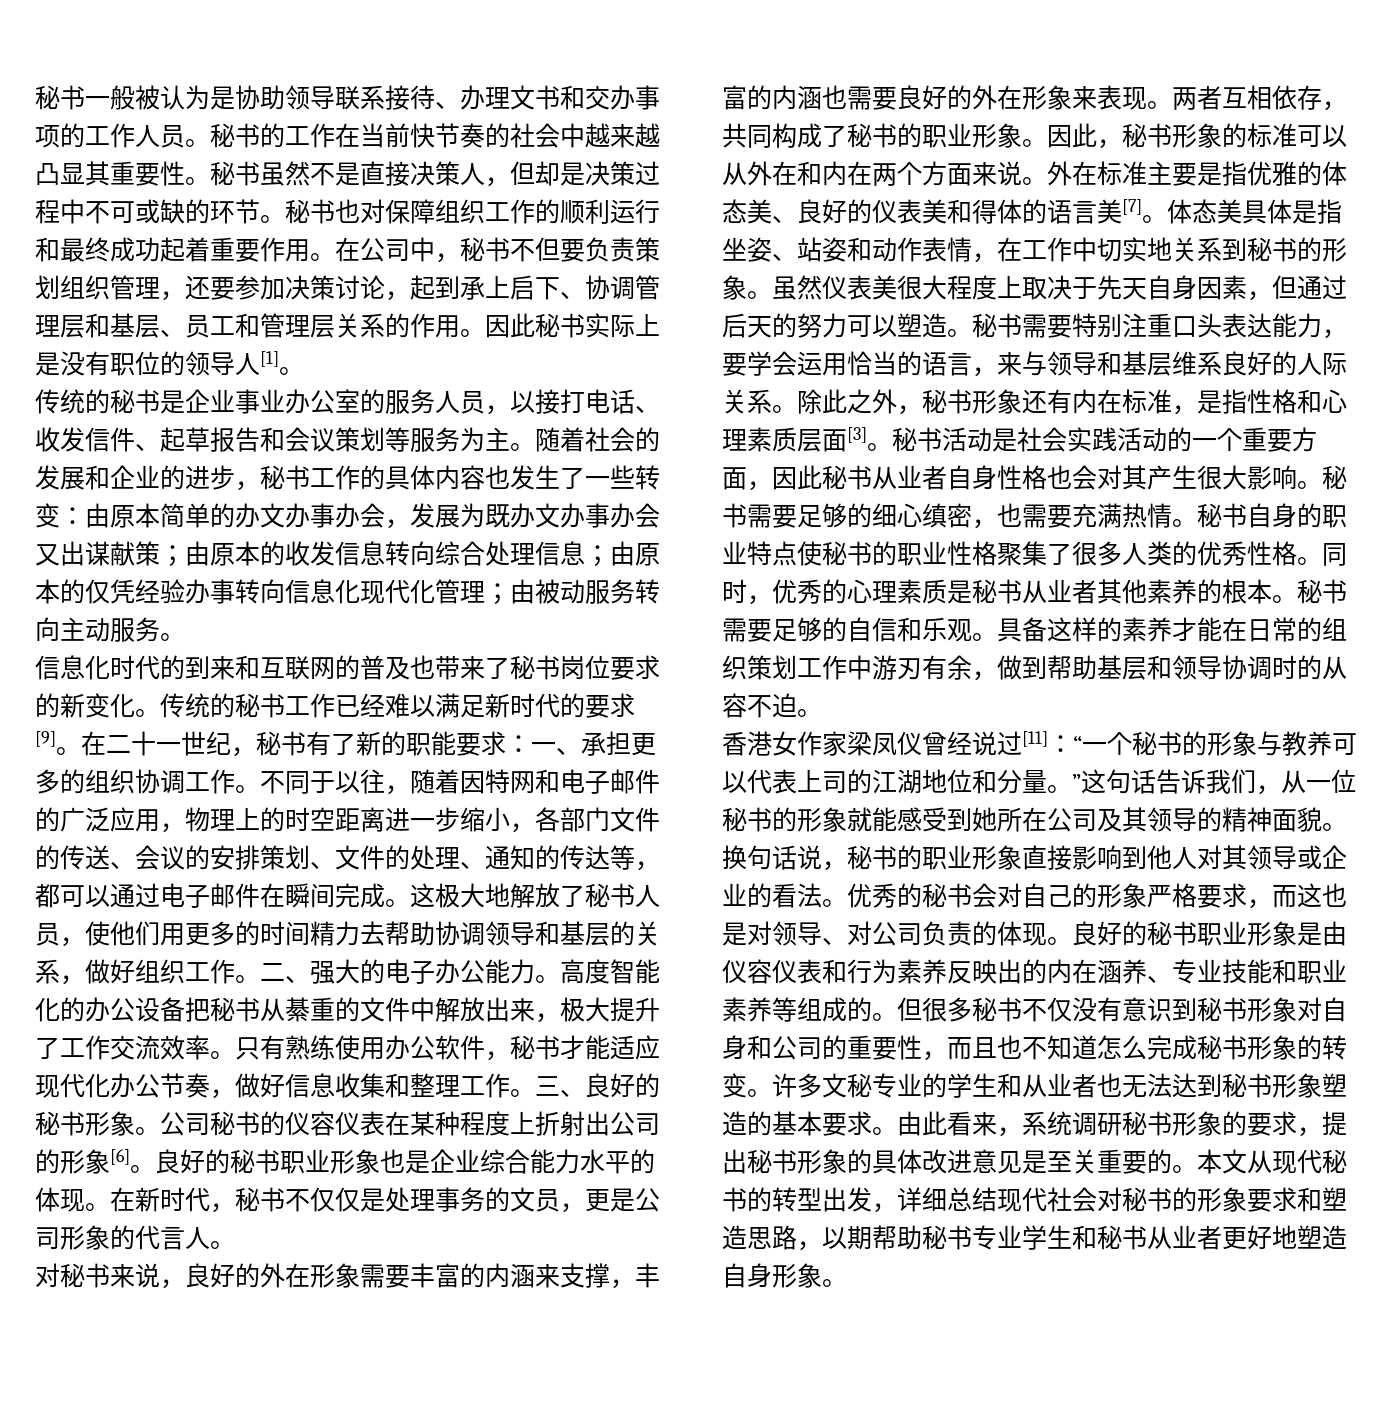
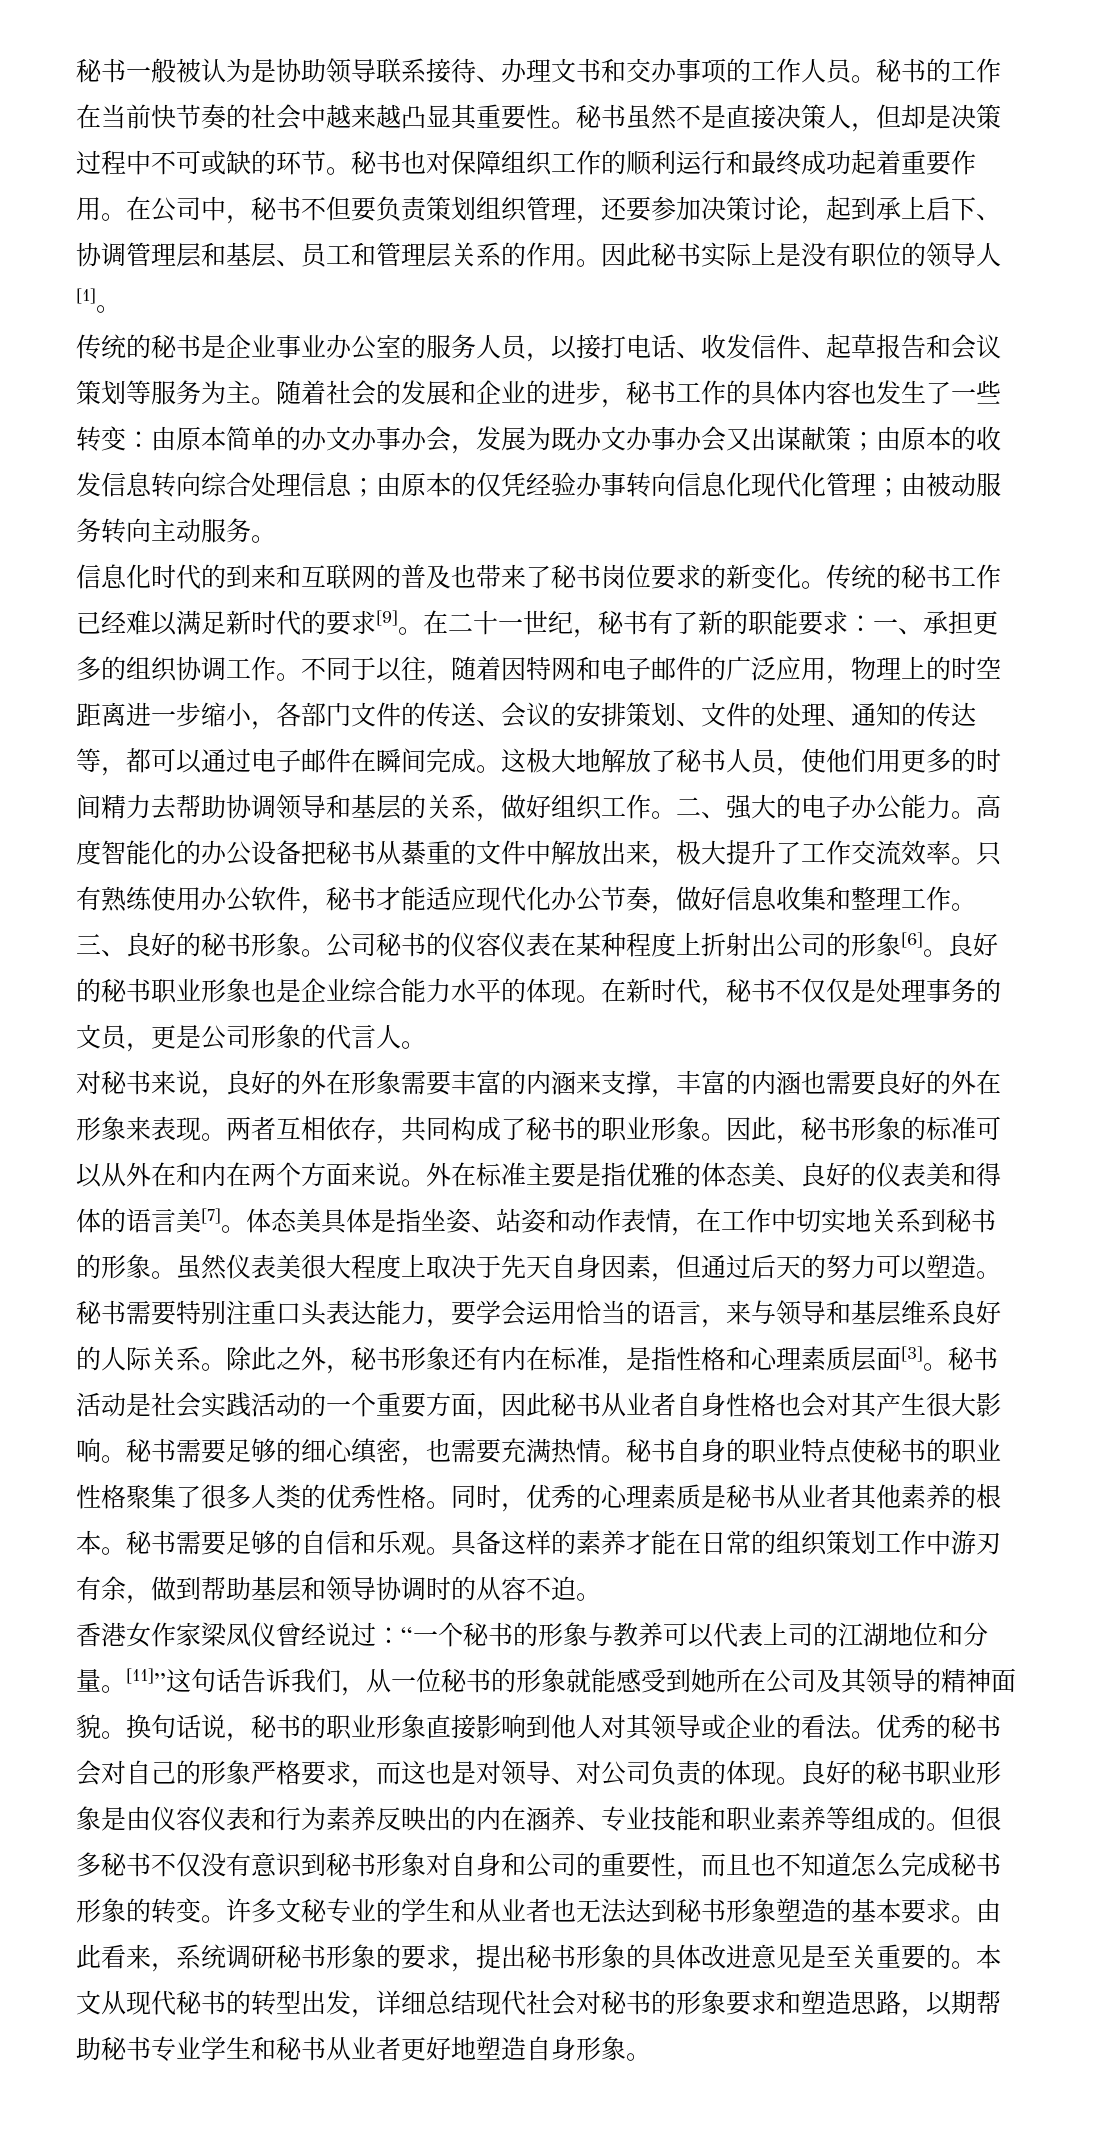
- 香港女作家梁凤仪曾经说过[11]：“一个秘书的形象与教养可以代表上司的江湖地位和分量。”这句话告诉我们，从一位秘书的形象就能感受到她所在公司及其领导的精神面貌。
+ 香港女作家梁凤仪曾经说过：“一个秘书的形象与教养可以代表上司的江湖地位和分量。[11]”这句话告诉我们，从一位秘书的形象就能感受到她所在公司及其领导的精神面貌。

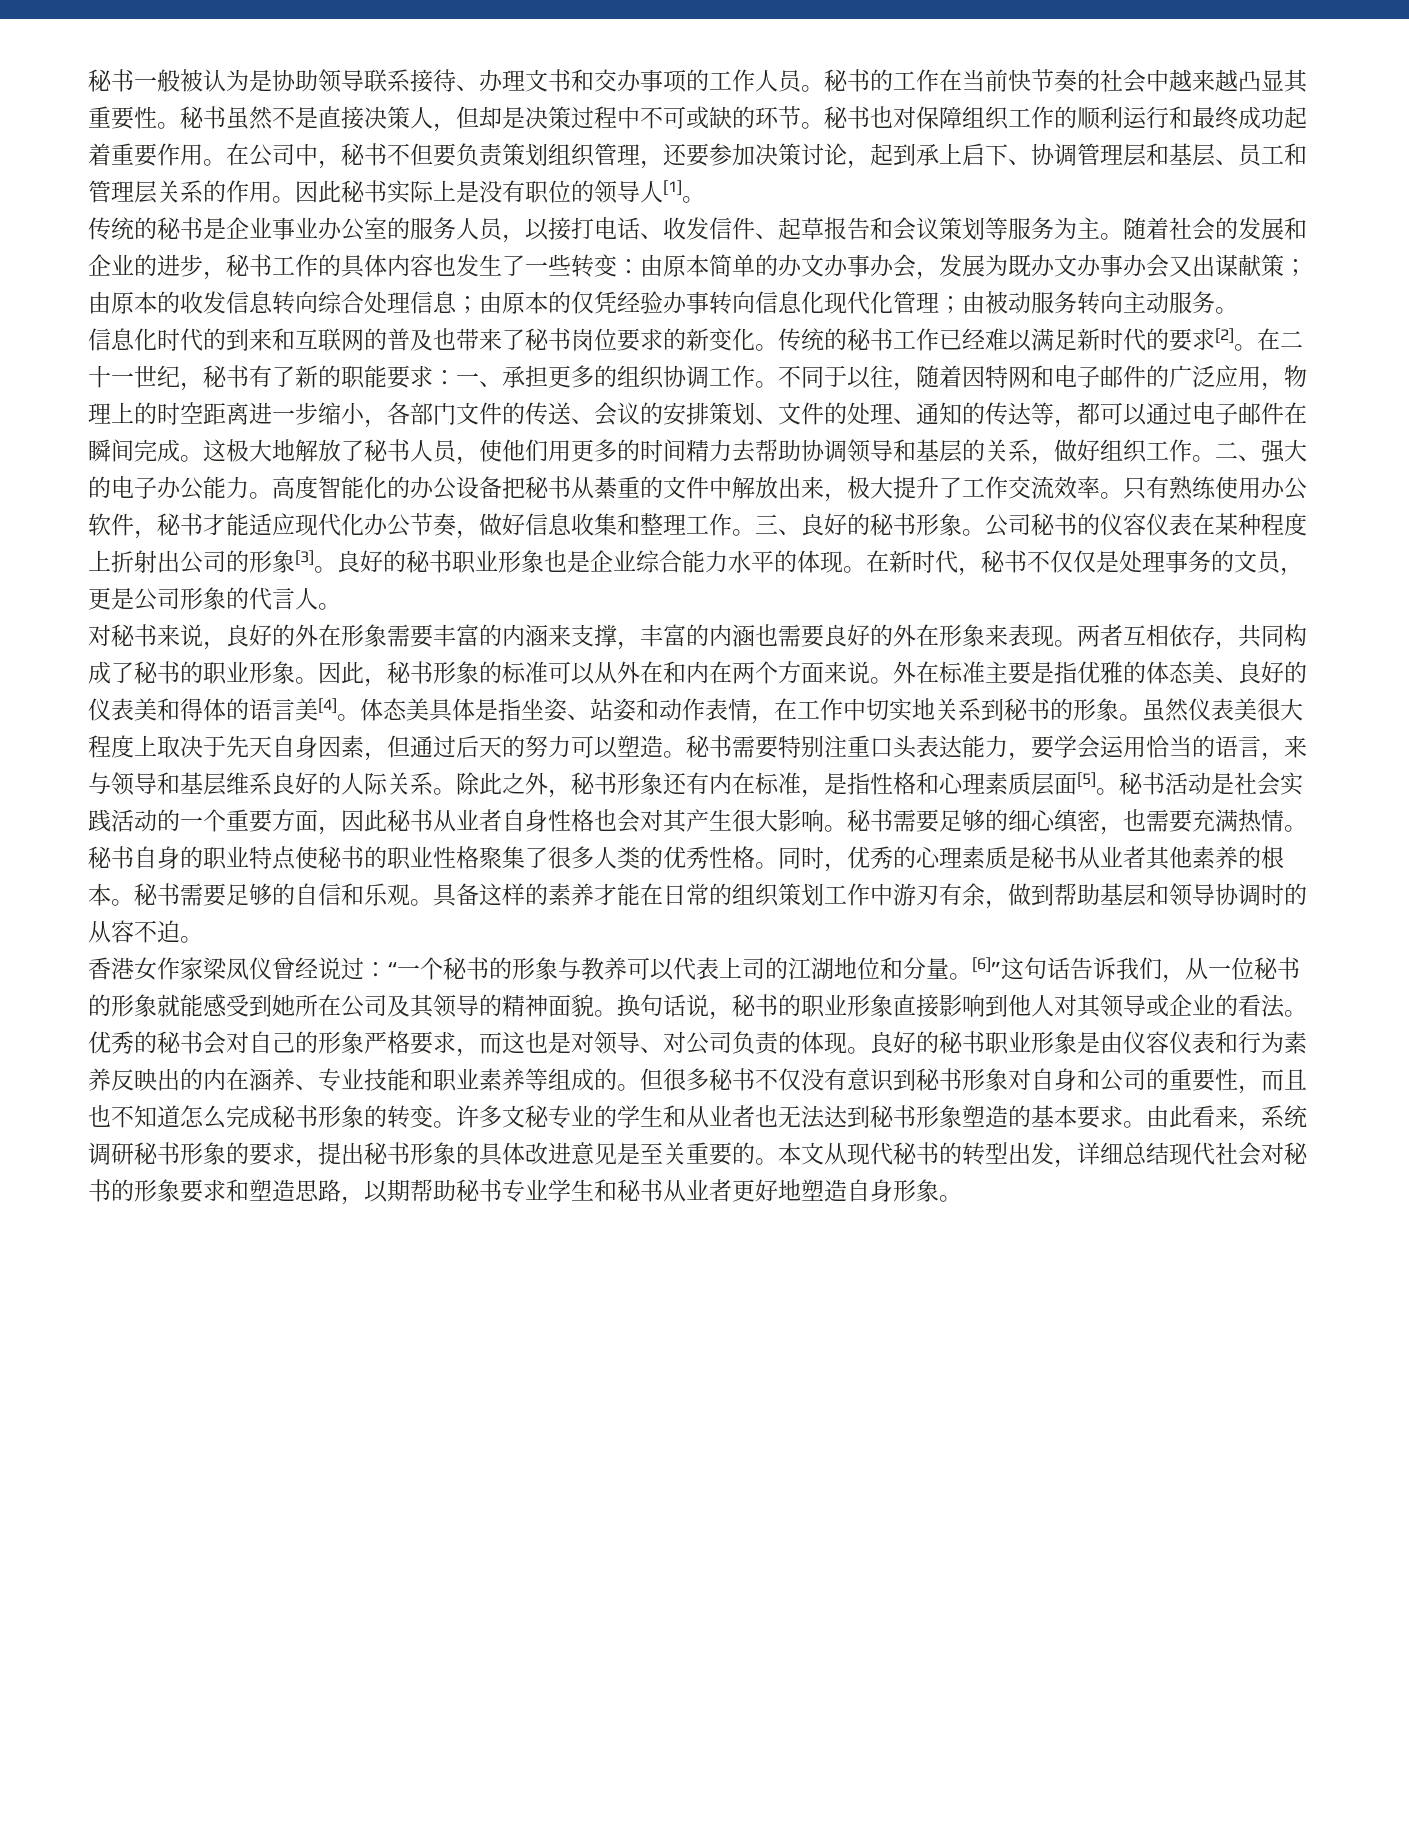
- 传统的秘书工作已经难以满足新时代的要求[9]。
+ 传统的秘书工作已经难以满足新时代的要求[2]。
- 公司秘书的仪容仪表在某种程度上折射出公司的形象[6]。
+ 公司秘书的仪容仪表在某种程度上折射出公司的形象[3]。
- 外在标准主要是指优雅的体态美、良好的仪表美和得体的语言美[7]。
+ 外在标准主要是指优雅的体态美、良好的仪表美和得体的语言美[4]。
- 除此之外，秘书形象还有内在标准，是指性格和心理素质层面[3]。
+ 除此之外，秘书形象还有内在标准，是指性格和心理素质层面[5]。
- [11]”这句话告诉我们，从一位秘书的形象就能感受到她所在公司及其领导的精神面貌。
+ [6]”这句话告诉我们，从一位秘书的形象就能感受到她所在公司及其领导的精神面貌。

